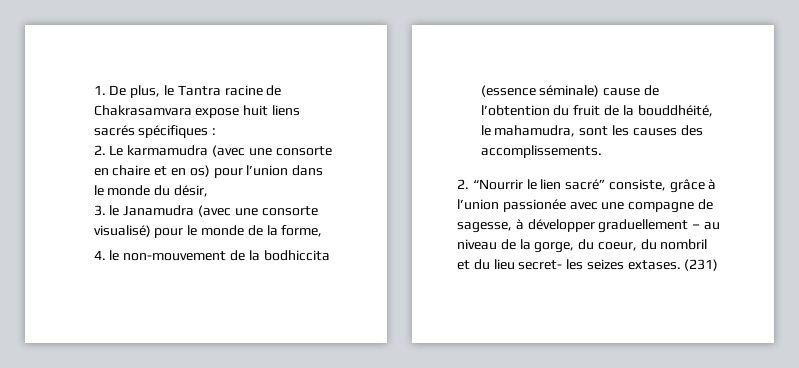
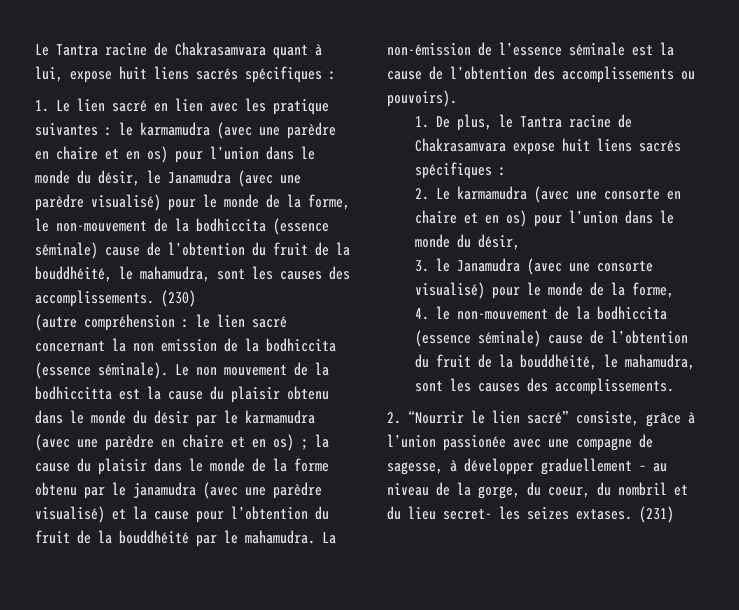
+ Le Tantra racine de Chakrasamvara quant à lui, expose huit liens sacrés spécifiques :
+ 1. Le lien sacré en lien avec les pratique suivantes : le karmamudra (avec une parèdre en chaire et en os) pour l’union dans le monde du désir, le Janamudra (avec une parèdre visualisé) pour le monde de la forme, le non-mouvement de la bodhiccita (essence séminale) cause de l’obtention du fruit de la bouddhéité, le mahamudra, sont les causes des accomplissements. (230)
+ (autre compréhension : le lien sacré concernant la non emission de la bodhiccita (essence séminale). Le non mouvement de la bodhiccitta est la cause du plaisir obtenu dans le monde du désir par le karmamudra (avec une parèdre en chaire et en os) ; la cause du plaisir dans le monde de la forme obtenu par le janamudra (avec une parèdre visualisé) et la cause pour l’obtention du fruit de la bouddhéité par le mahamudra. La non-émission de l’essence séminale est la cause de l’obtention des accomplissements ou pouvoirs).

